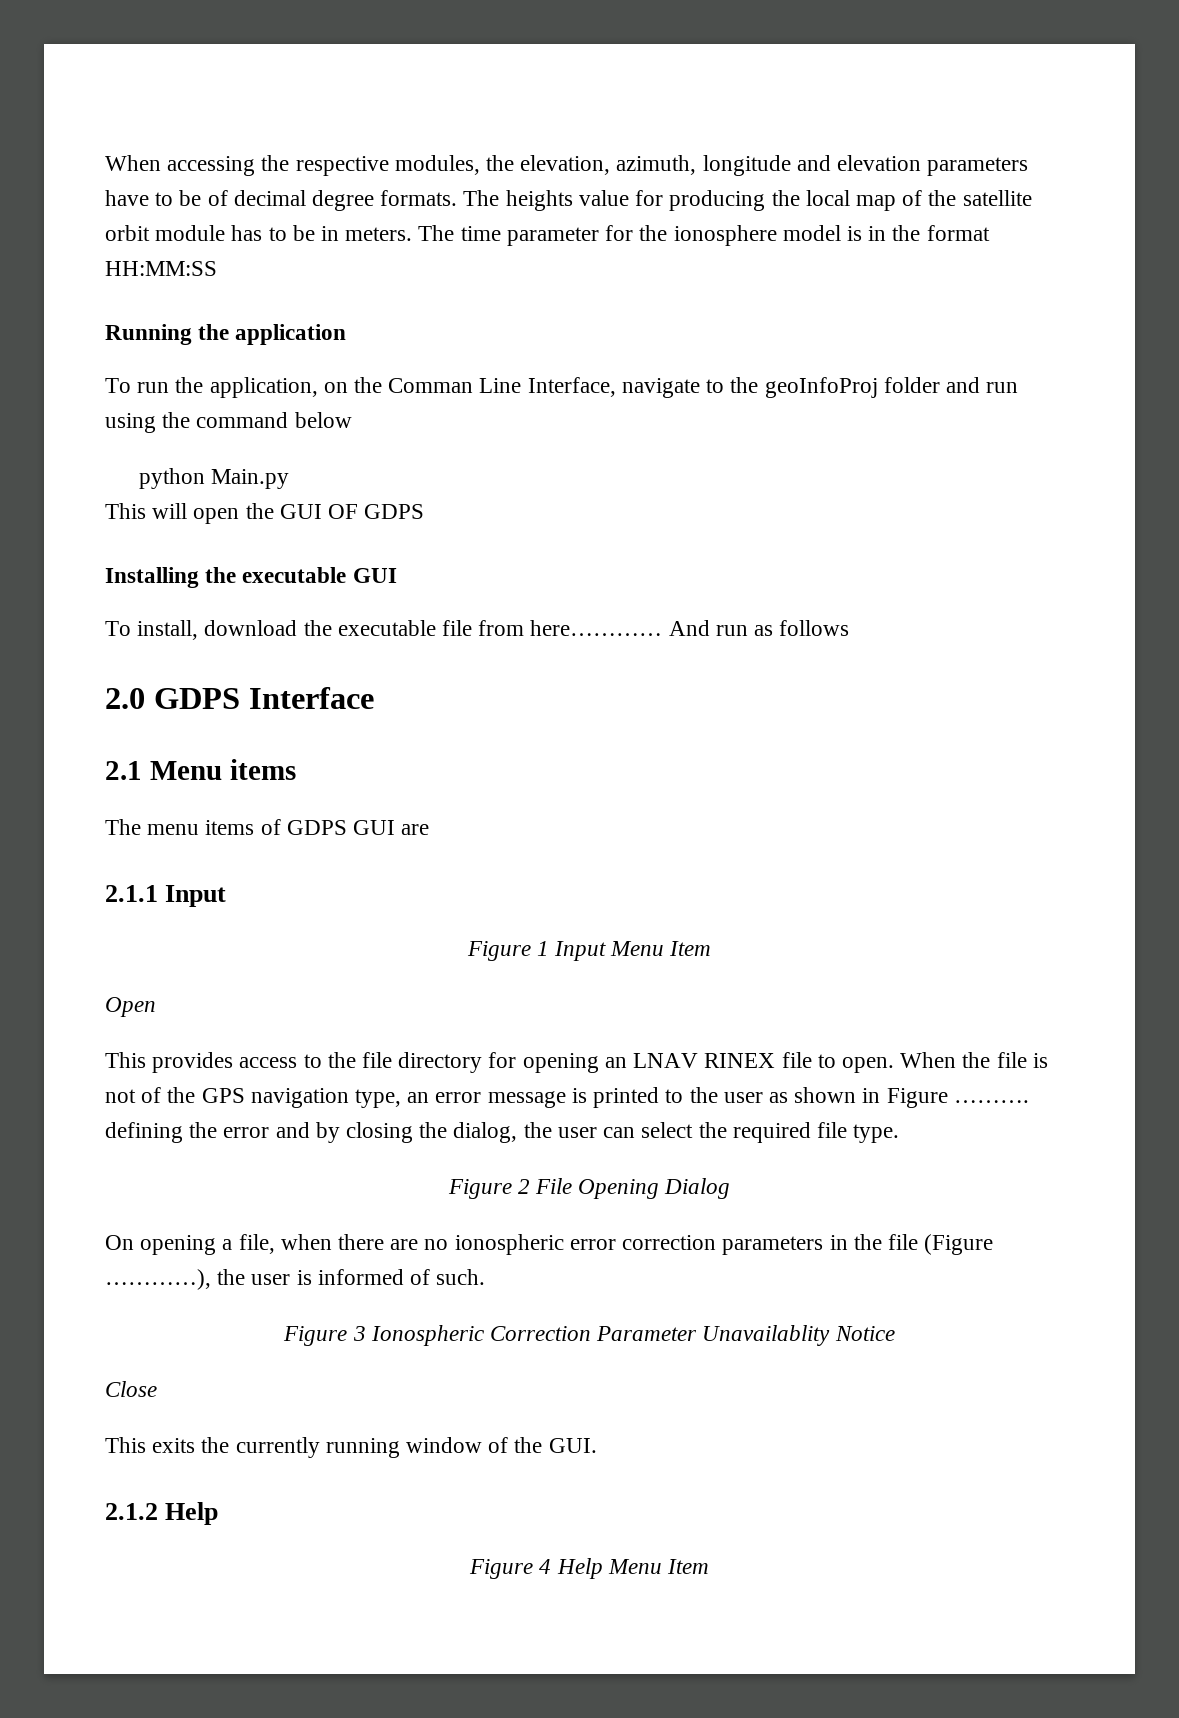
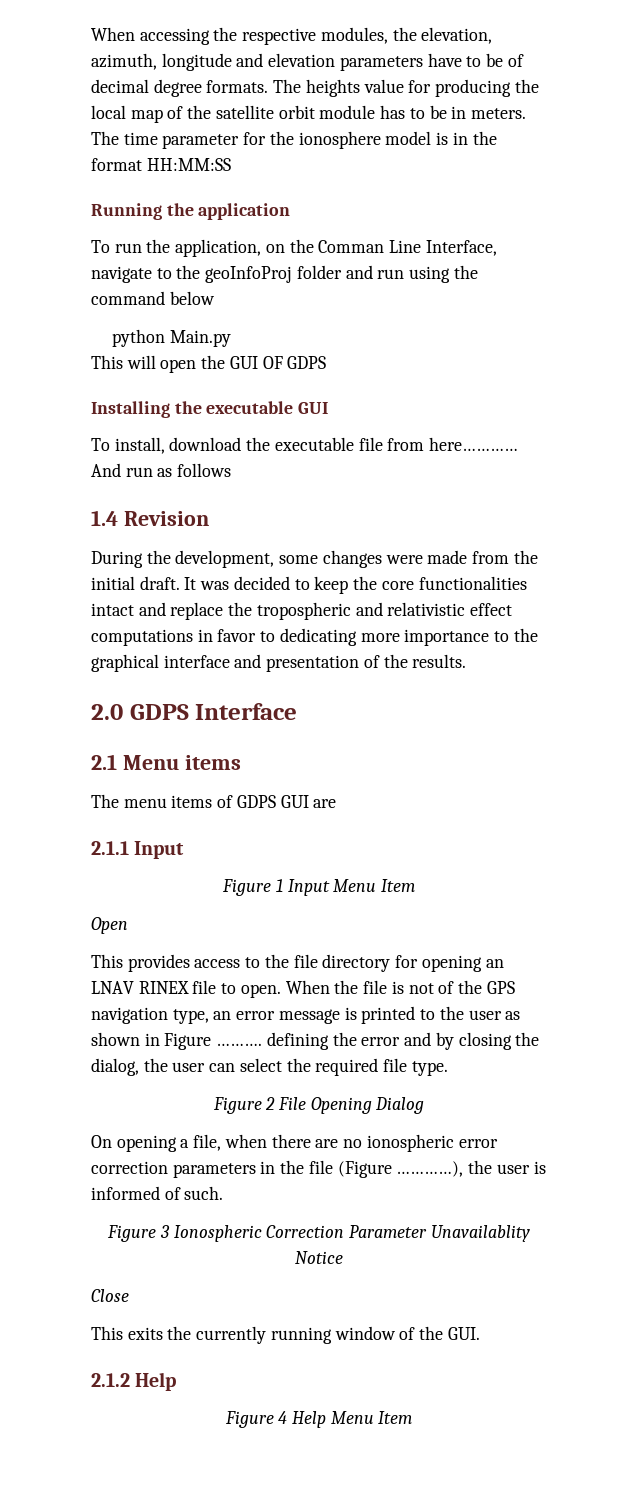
+ 1.4 Revision
+ During the development, some changes were made from the initial draft. It was decided to keep the core functionalities intact and replace the tropospheric and relativistic effect computations in favor to dedicating more importance to the graphical interface and presentation of the results.

